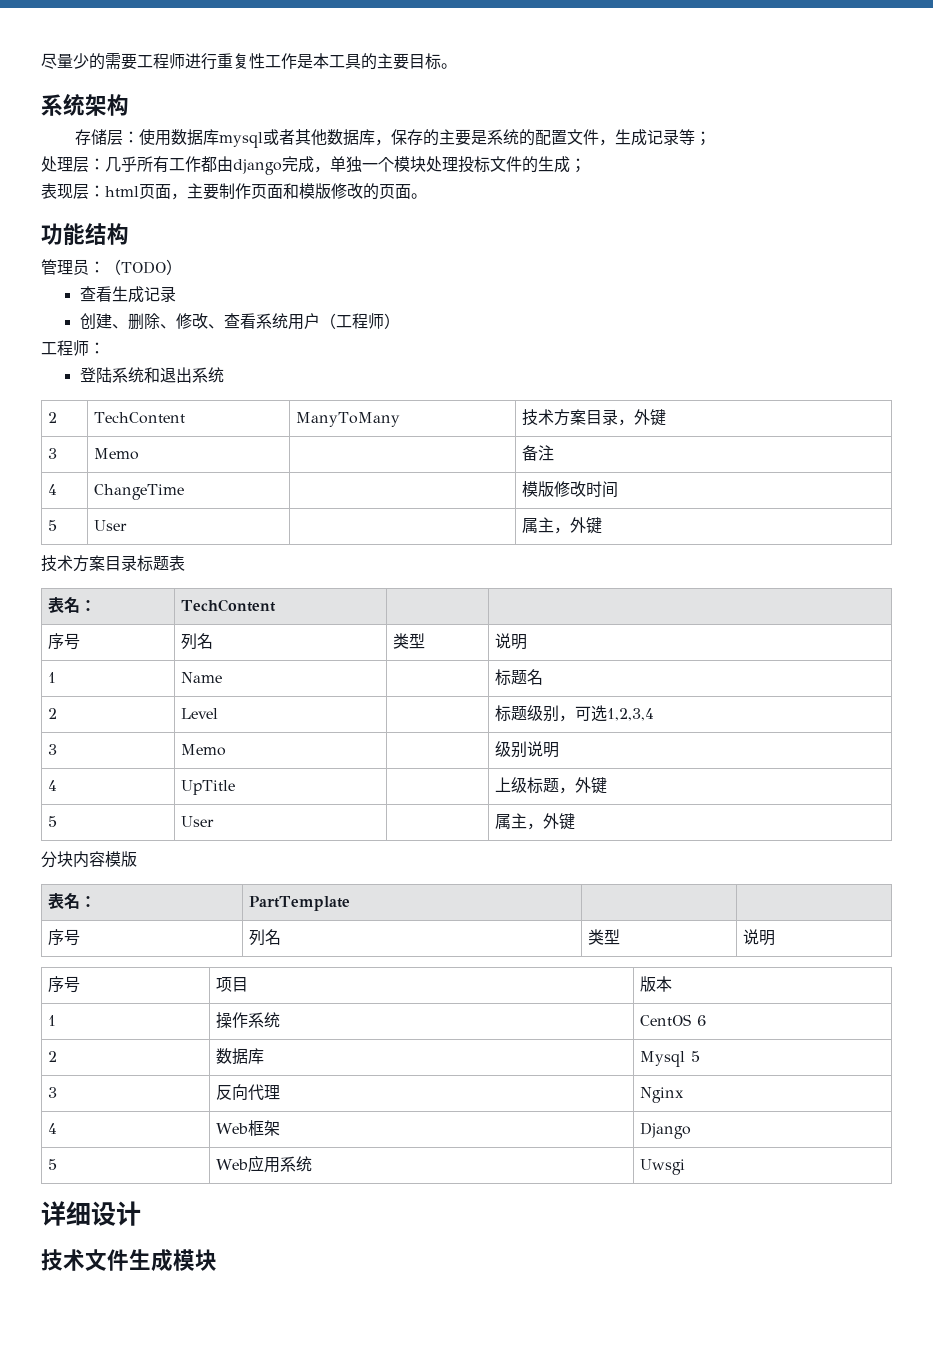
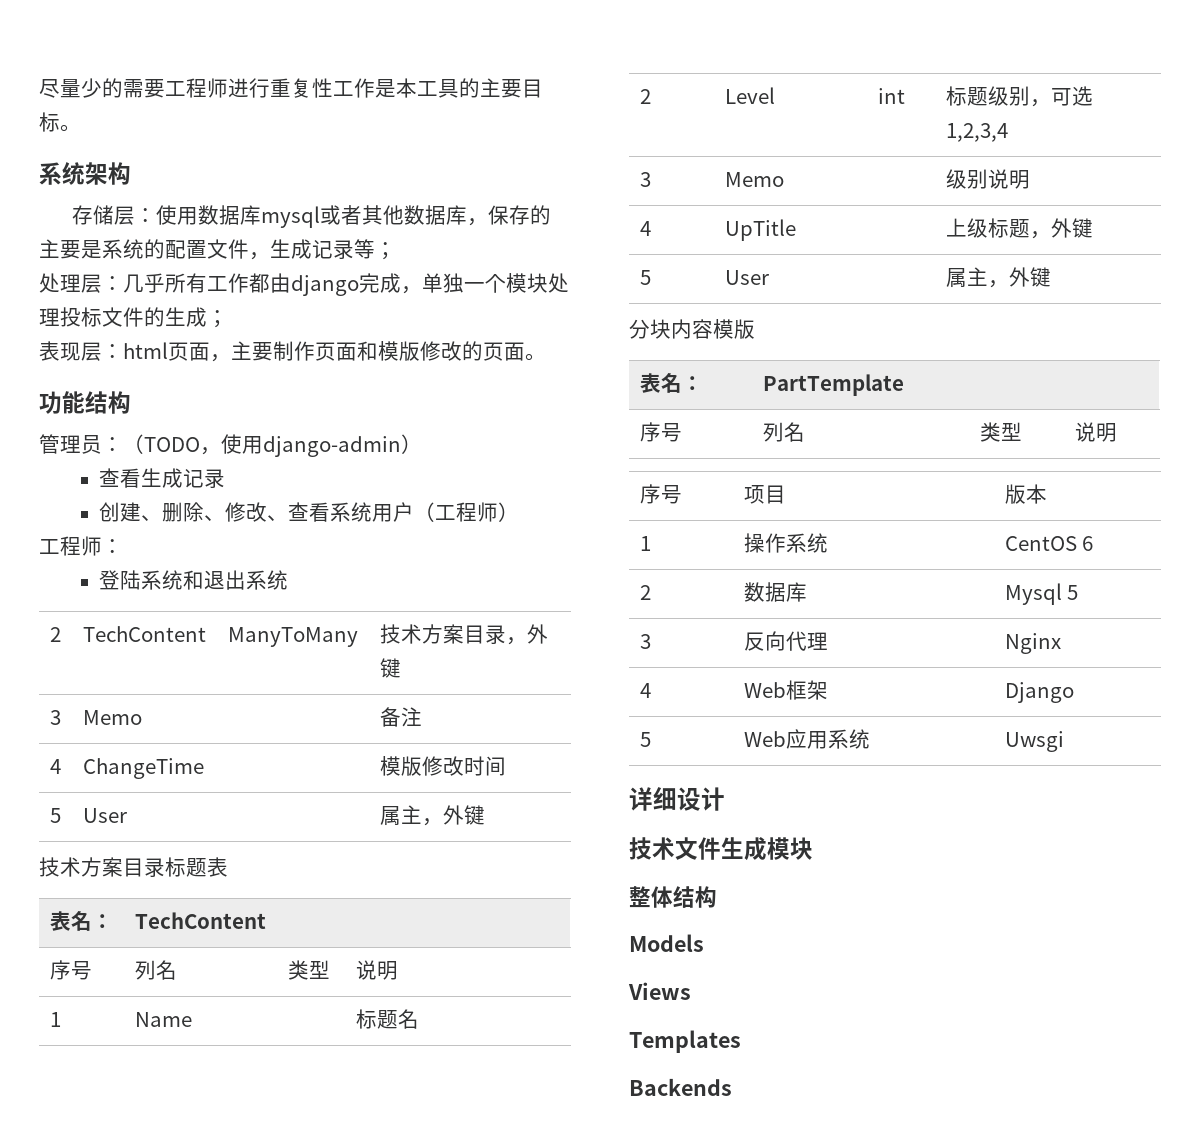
- 管理员：（TODO）
+ 管理员：（TODO，使用django-admin）
- 2 | Level | | 标题级别，可选1,2,3,4
+ 2 | Level | int | 标题级别，可选1,2,3,4
+ 整体结构
+ Models
+ Views
+ Templates
+ Backends

